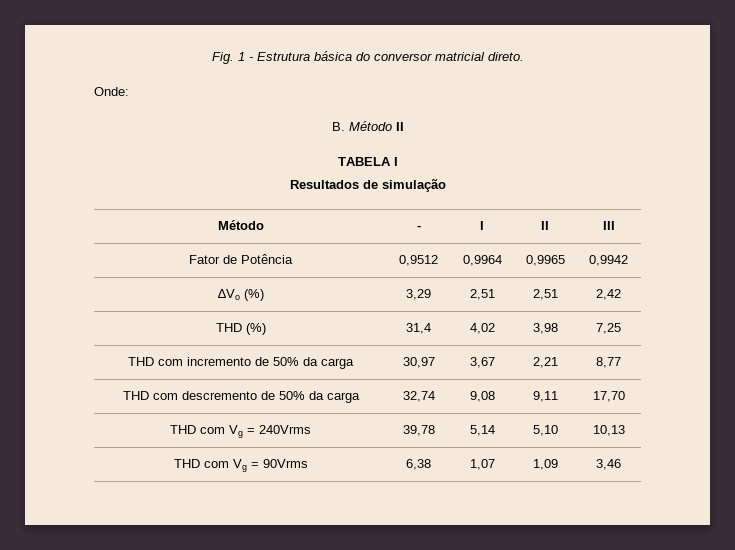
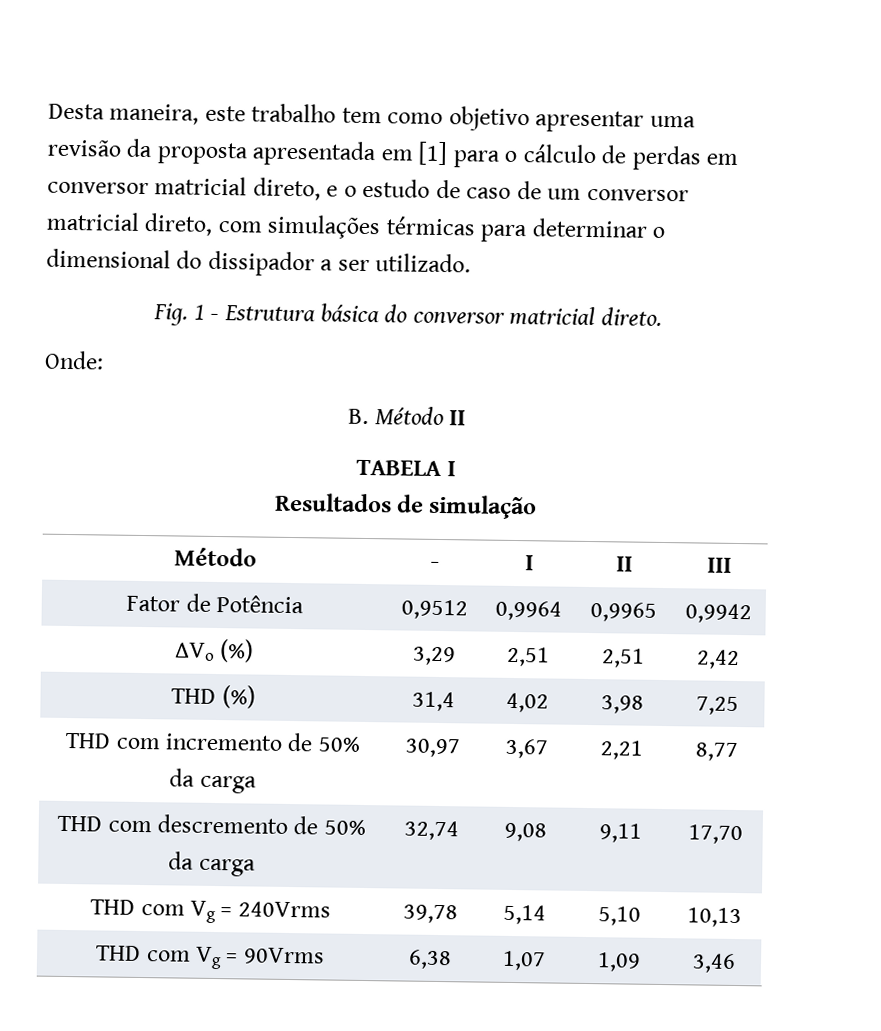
+ Desta maneira, este trabalho tem como objetivo apresentar uma revisão da proposta apresentada em [1] para o cálculo de perdas em conversor matricial direto, e o estudo de caso de um conversor matricial direto, com simulações térmicas para determinar o dimensional do dissipador a ser utilizado.

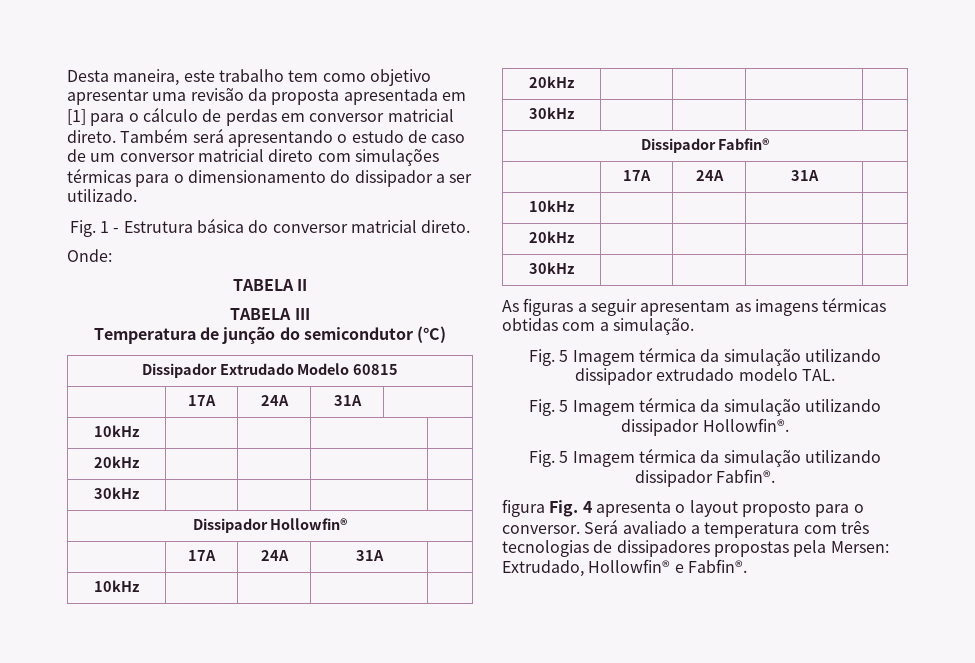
- Desta maneira, este trabalho tem como objetivo apresentar uma revisão da proposta apresentada em [1] para o cálculo de perdas em conversor matricial direto, e o estudo de caso de um conversor matricial direto, com simulações térmicas para determinar o dimensional do dissipador a ser utilizado.
+ Desta maneira, este trabalho tem como objetivo apresentar uma revisão da proposta apresentada em [1] para o cálculo de perdas em conversor matricial direto. Também será apresentando o estudo de caso de um conversor matricial direto com simulações térmicas para o dimensionamento do dissipador a ser utilizado.
- B. Método II
+ TABELA II
- TABELA I
- Resultados de simulação
- Método | - | I | II | III
- Fator de Potência | 0,9512 | 0,9964 | 0,9965 | 0,9942
- ∆Vo (%) | 3,29 | 2,51 | 2,51 | 2,42
- THD (%) | 31,4 | 4,02 | 3,98 | 7,25
- THD com incremento de 50% da carga | 30,97 | 3,67 | 2,21 | 8,77
- THD com descremento de 50% da carga | 32,74 | 9,08 | 9,11 | 17,70
- THD com Vg = 240Vrms | 39,78 | 5,14 | 5,10 | 10,13
- THD com Vg = 90Vrms | 6,38 | 1,07 | 1,09 | 3,46
+ TABELA III
+ Temperatura de junção do semicondutor (°C)
+ Dissipador Extrudado Modelo 60815
+ | 17A | 24A | 31A |
+ 10kHz | | | |
+ 20kHz | | | |
+ 30kHz | | | |
+ Dissipador Hollowfin®
+ | 17A | 24A | 31A |
+ 10kHz | | | |
+ 20kHz | | | |
+ 30kHz | | | |
+ Dissipador Fabfin®
+ | 17A | 24A | 31A |
+ 10kHz | | | |
+ 20kHz | | | |
+ 30kHz | | | |
+ As figuras a seguir apresentam as imagens térmicas obtidas com a simulação.
+ Fig. 5 Imagem térmica da simulação utilizando dissipador extrudado modelo TAL.
+ Fig. 5 Imagem térmica da simulação utilizando dissipador Hollowfin®.
+ Fig. 5 Imagem térmica da simulação utilizando dissipador Fabfin®.
+ figura Fig. 4 apresenta o layout proposto para o conversor. Será avaliado a temperatura com três tecnologias de dissipadores propostas pela Mersen: Extrudado, Hollowfin® e Fabfin®.

